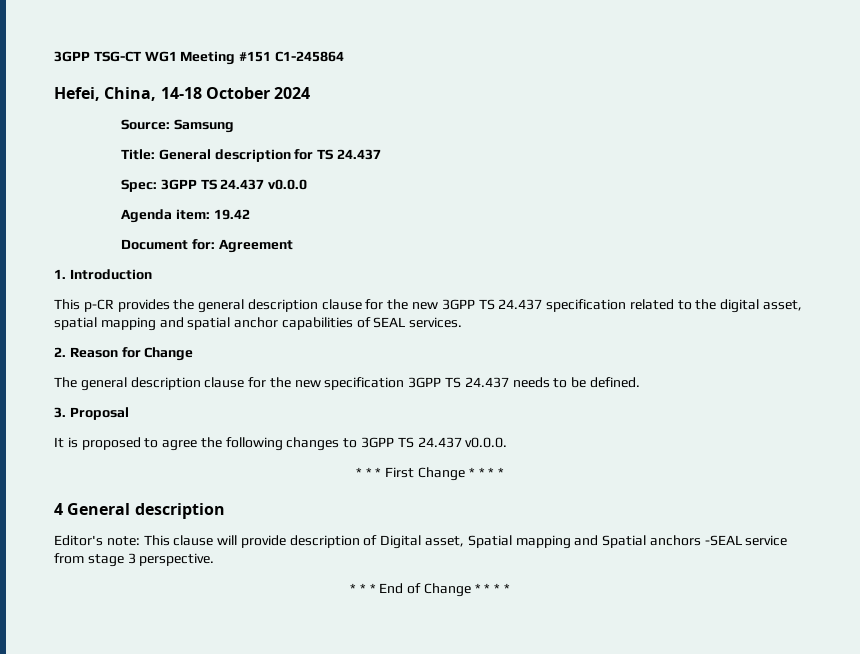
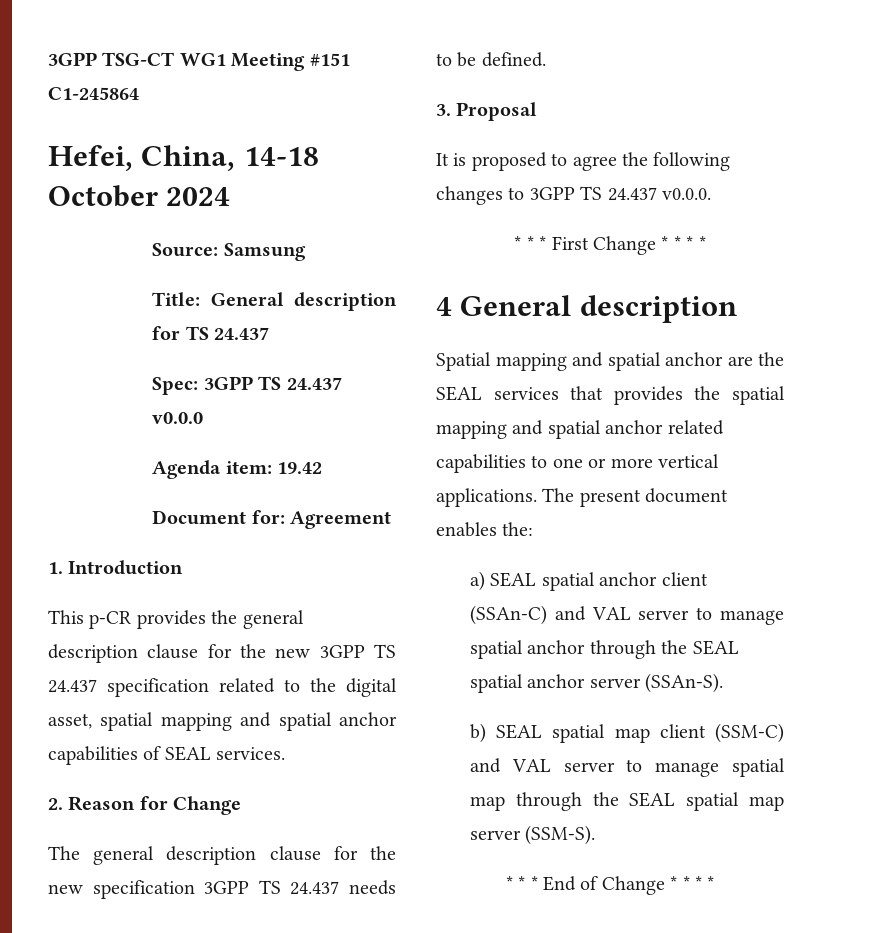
- Editor's note: This clause will provide description of Digital asset, Spatial mapping and Spatial anchors -SEAL service from stage 3 perspective.
+ Spatial mapping and spatial anchor are the SEAL services that provides the spatial mapping and spatial anchor related capabilities to one or more vertical applications. The present document enables the:
+ a) SEAL spatial anchor client (SSAn-C) and VAL server to manage spatial anchor through the SEAL spatial anchor server (SSAn-S).
+ b) SEAL spatial map client (SSM-C) and VAL server to manage spatial map through the SEAL spatial map server (SSM-S).

